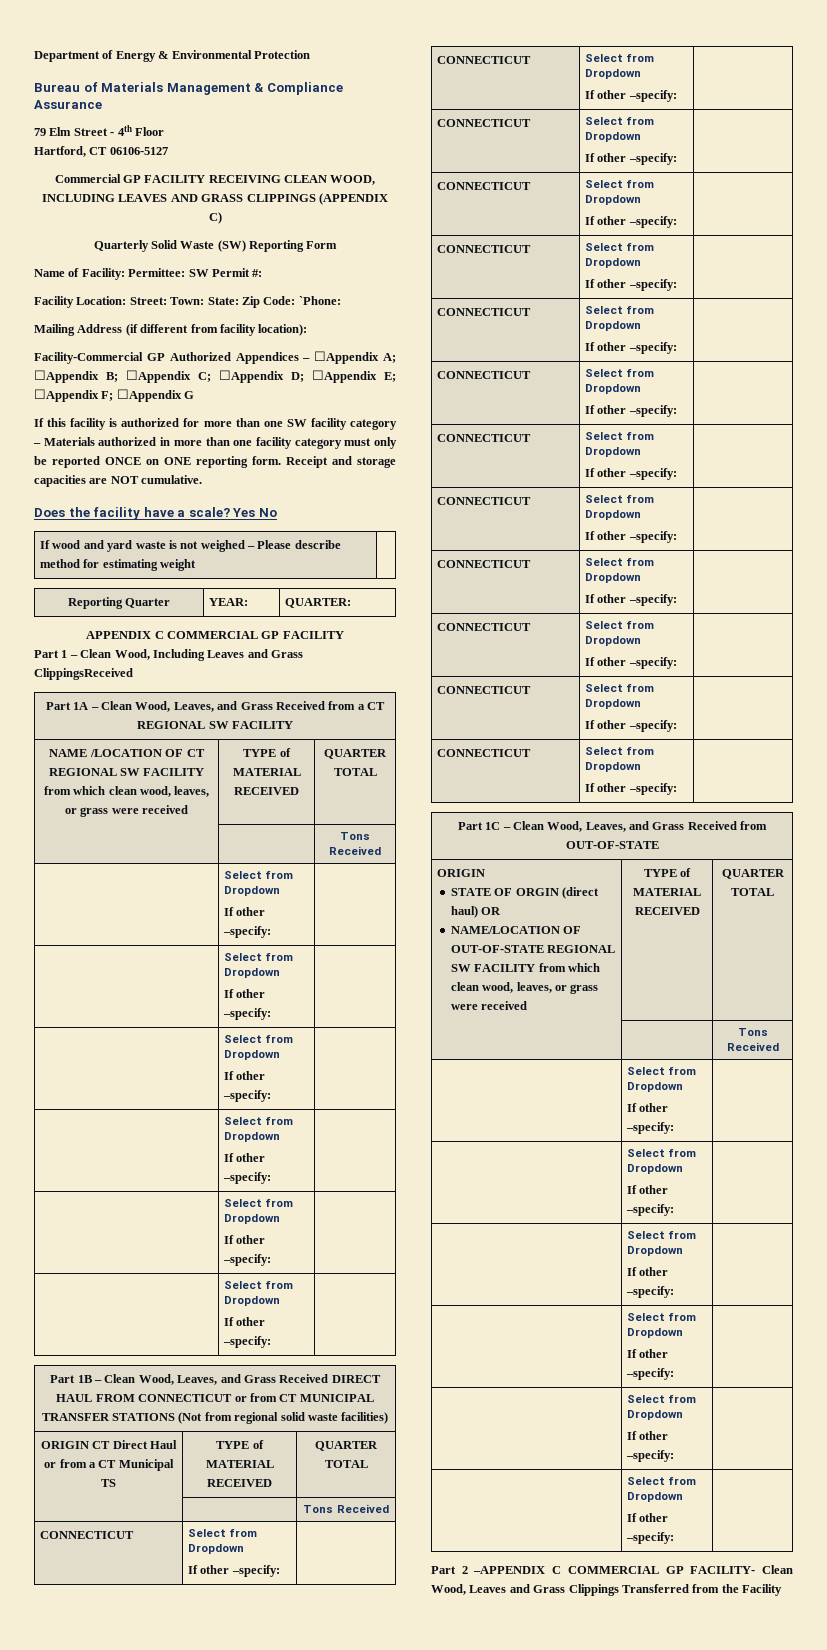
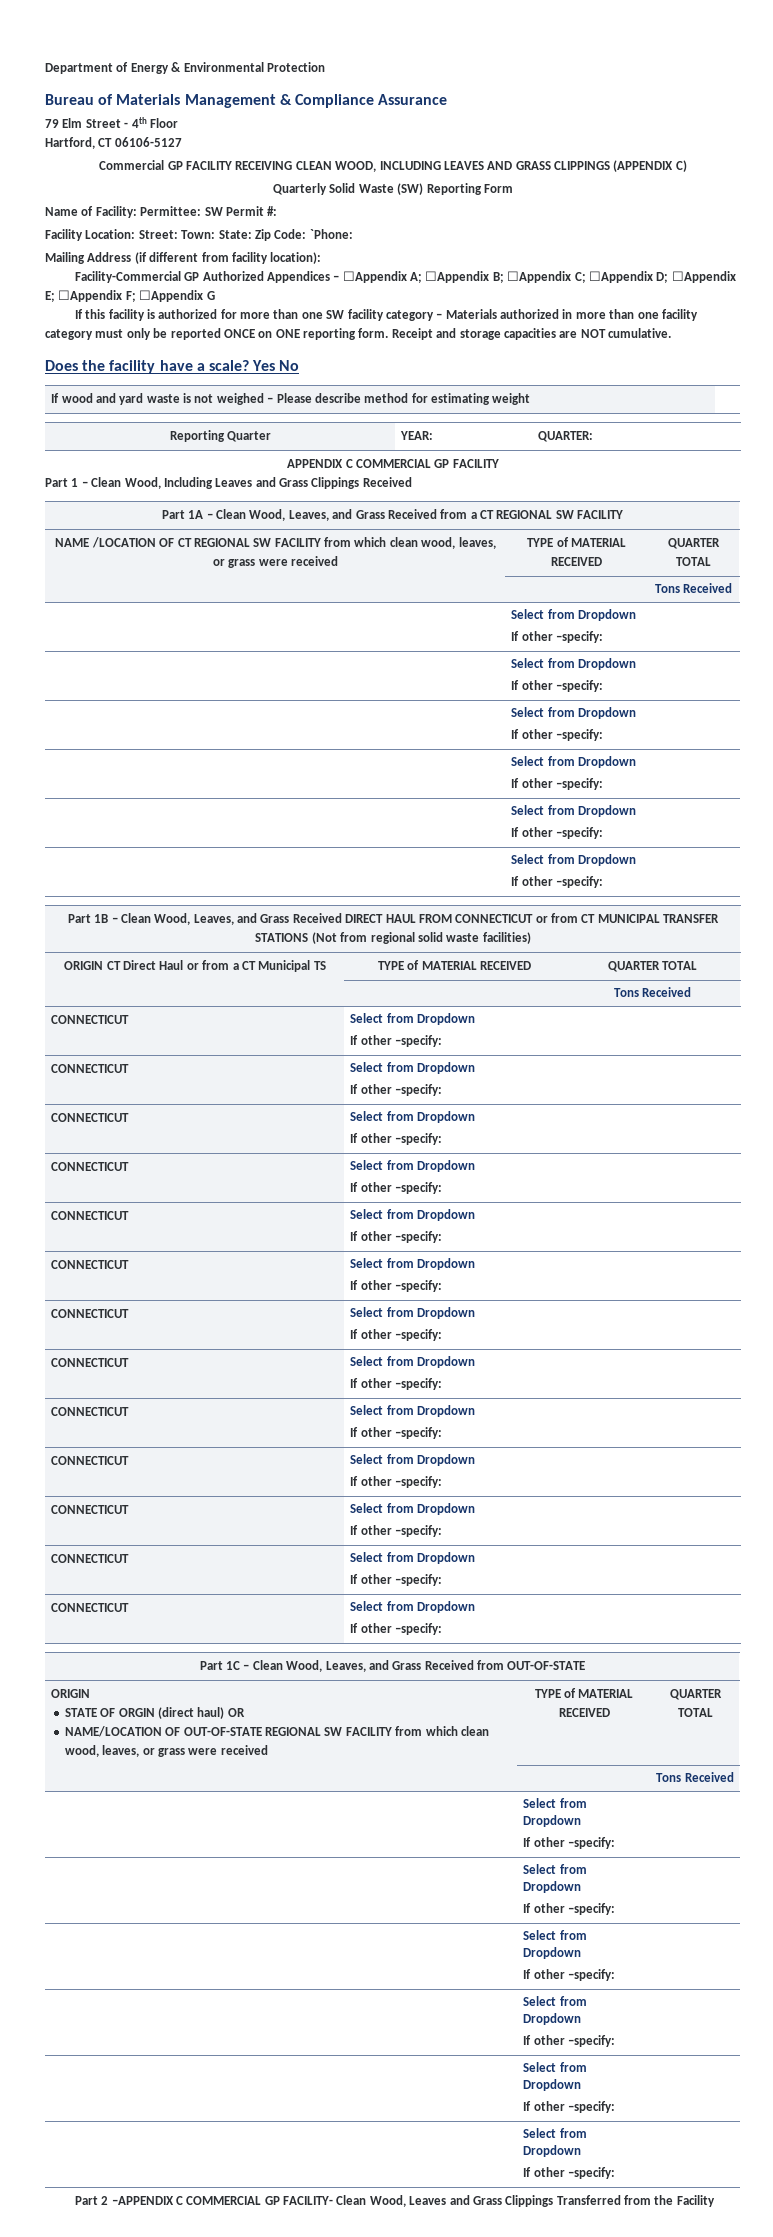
- Part 1 – Clean Wood, Including Leaves and Grass ClippingsReceived
+ Part 1 – Clean Wood, Including Leaves and Grass Clippings Received

